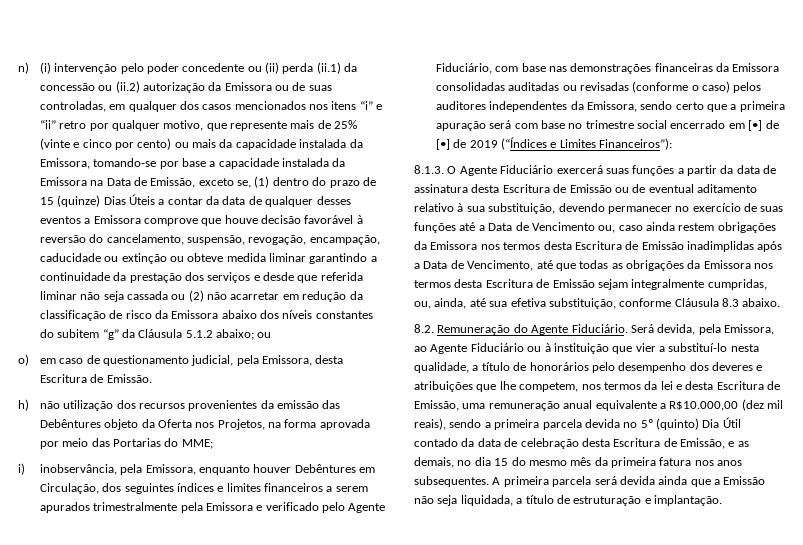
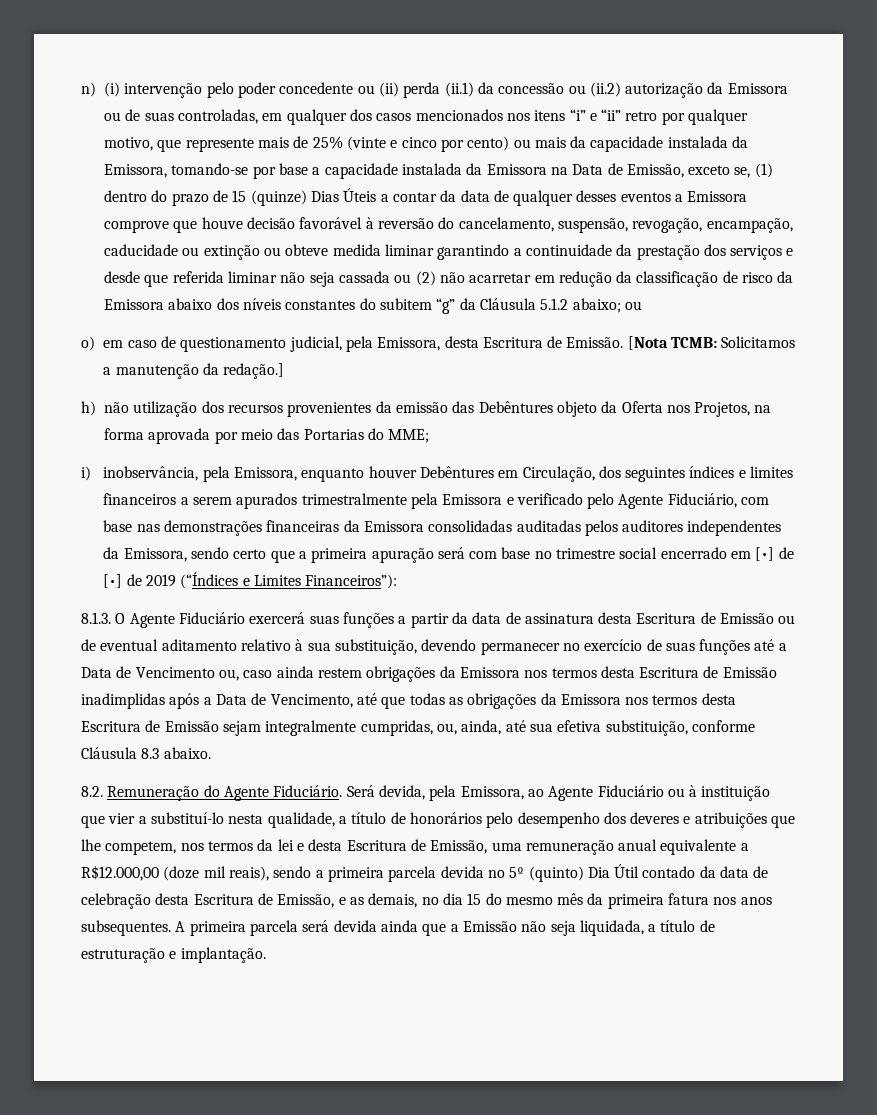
+ [Nota TCMB: Solicitamos a manutenção da redação.]
- i) inobservância, pela Emissora, enquanto houver Debêntures em Circulação, dos seguintes índices e limites financeiros a serem apurados trimestralmente pela Emissora e verificado pelo Agente Fiduciário, com base nas demonstrações financeiras da Emissora consolidadas auditadas ou revisadas (conforme o caso) pelos auditores independentes da Emissora, sendo certo que a primeira apuração será com base no trimestre social encerrado em [•] de [•] de 2019 (“Índices e Limites Financeiros”):
+ i) inobservância, pela Emissora, enquanto houver Debêntures em Circulação, dos seguintes índices e limites financeiros a serem apurados trimestralmente pela Emissora e verificado pelo Agente Fiduciário, com base nas demonstrações financeiras da Emissora consolidadas auditadas pelos auditores independentes da Emissora, sendo certo que a primeira apuração será com base no trimestre social encerrado em [•] de [•] de 2019 (“Índices e Limites Financeiros”):
- Será devida, pela Emissora, ao Agente Fiduciário ou à instituição que vier a substituí-lo nesta qualidade, a título de honorários pelo desempenho dos deveres e atribuições que lhe competem, nos termos da lei e desta Escritura de Emissão, uma remuneração anual equivalente a R$10.000,00 (dez mil reais), sendo a primeira parcela devida no 5º (quinto) Dia Útil contado da data de celebração desta Escritura de Emissão, e as demais, no dia 15 do mesmo mês da primeira fatura nos anos subsequentes.
+ Será devida, pela Emissora, ao Agente Fiduciário ou à instituição que vier a substituí-lo nesta qualidade, a título de honorários pelo desempenho dos deveres e atribuições que lhe competem, nos termos da lei e desta Escritura de Emissão, uma remuneração anual equivalente a R$12.000,00 (doze mil reais), sendo a primeira parcela devida no 5º (quinto) Dia Útil contado da data de celebração desta Escritura de Emissão, e as demais, no dia 15 do mesmo mês da primeira fatura nos anos subsequentes.

